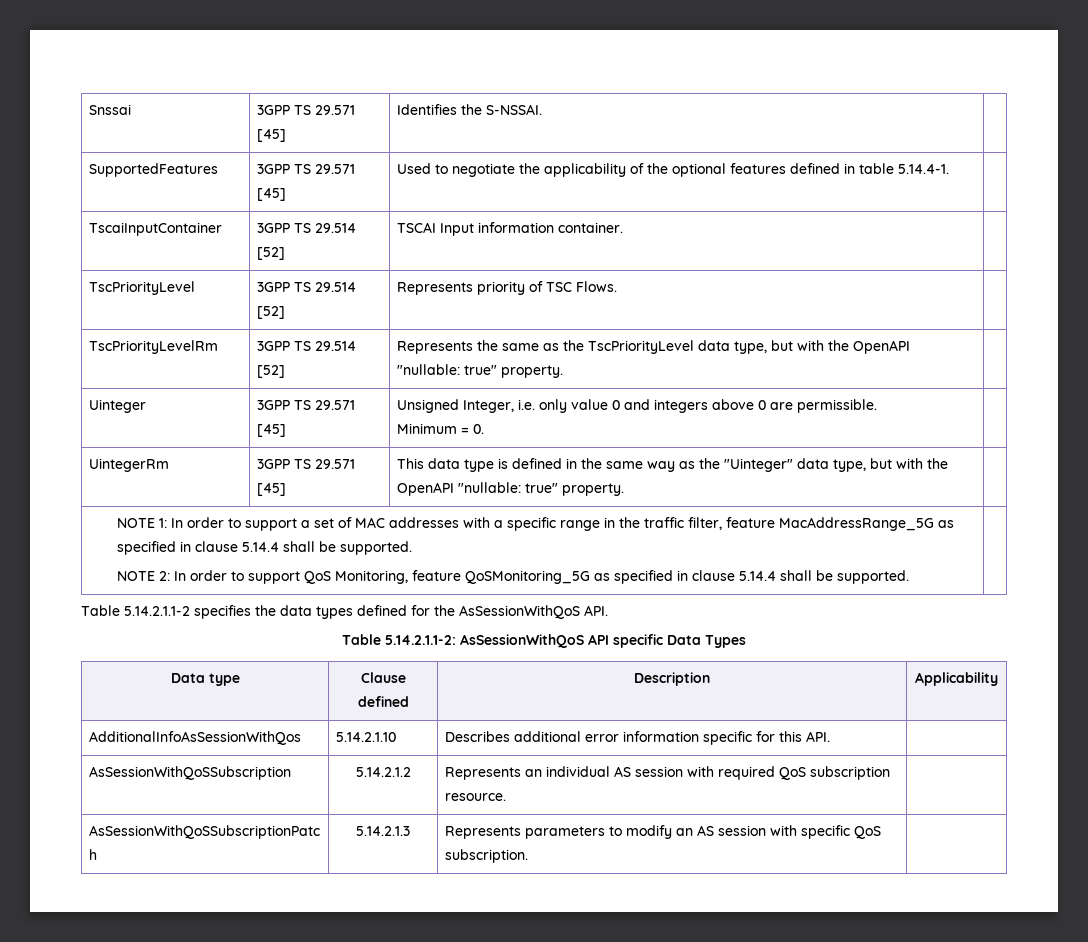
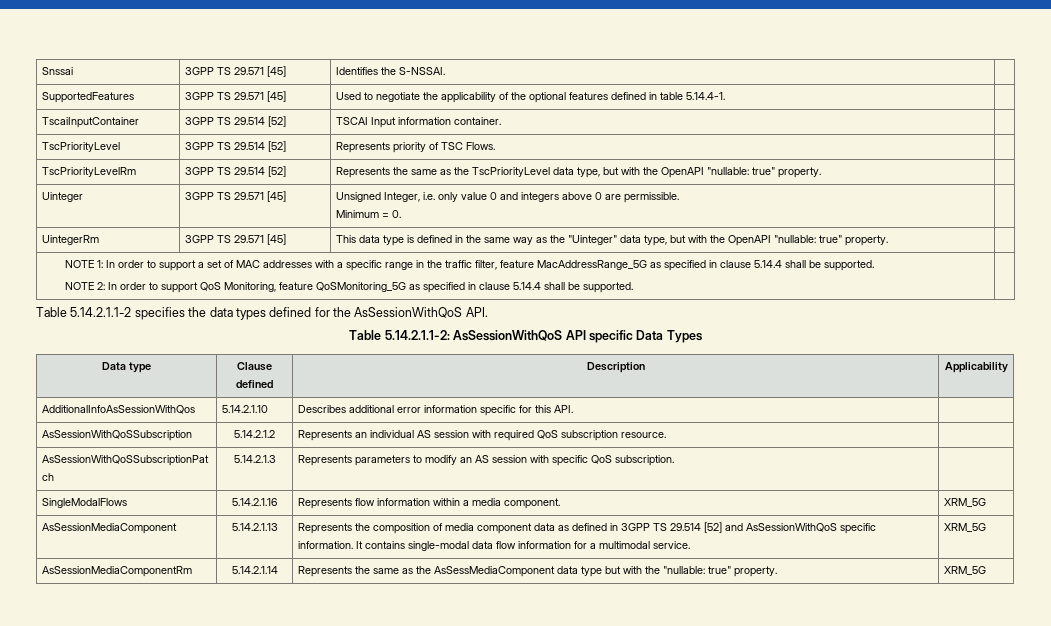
+ SingleModalFlows | 5.14.2.1.16 | Represents flow information within a media component. | XRM_5G
+ AsSessionMediaComponent | 5.14.2.1.13 | Represents the composition of media component data as defined in 3GPP TS 29.514 [52] and AsSessionWithQoS specific information. It contains single-modal data flow information for a multimodal service. | XRM_5G
+ AsSessionMediaComponentRm | 5.14.2.1.14 | Represents the same as the AsSessMediaComponent data type but with the "nullable: true" property. | XRM_5G

